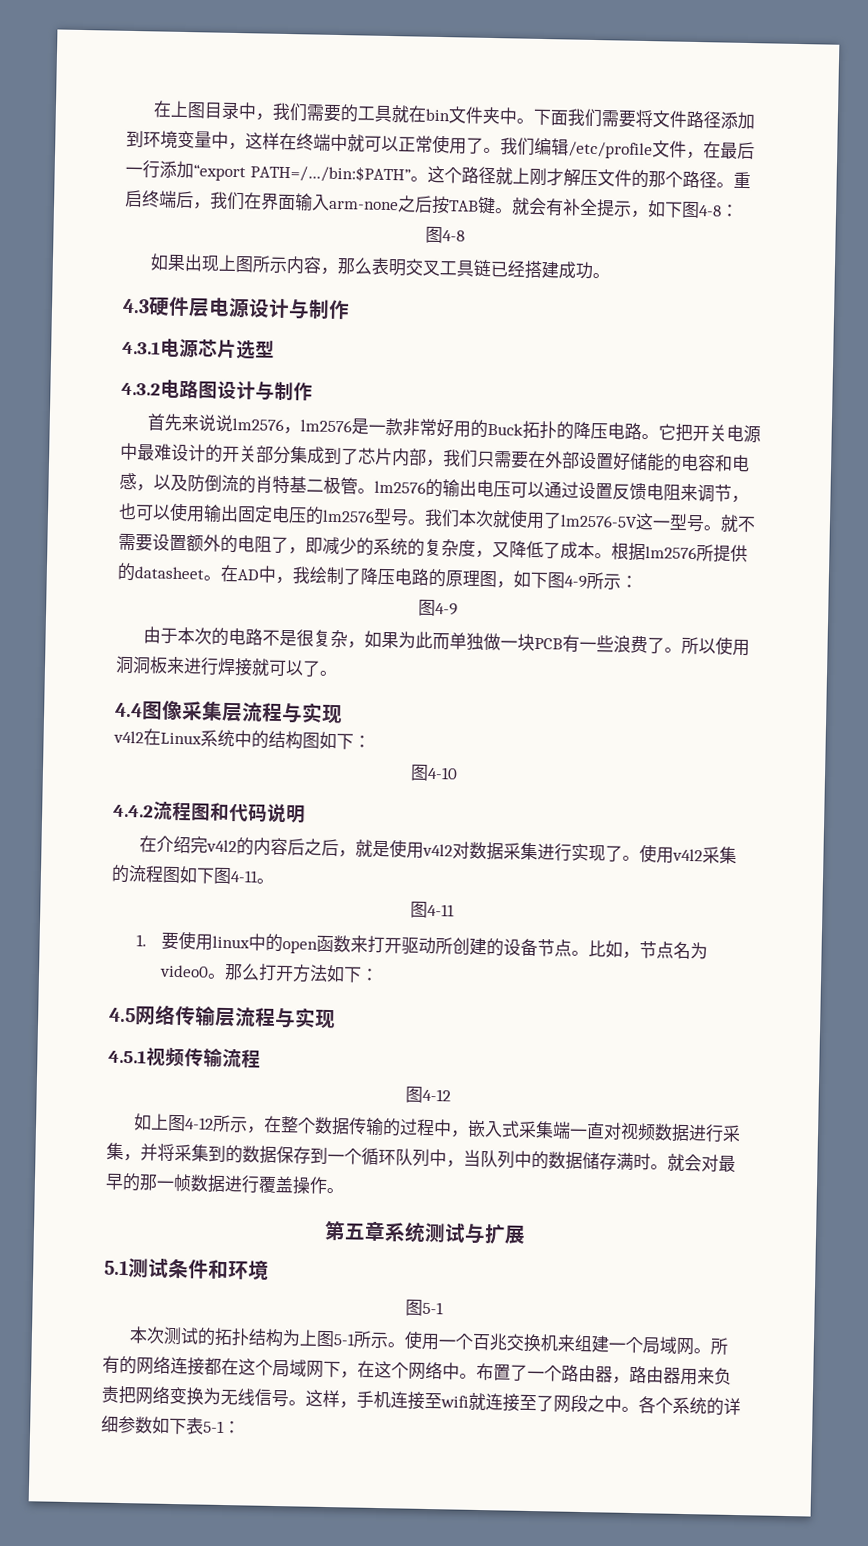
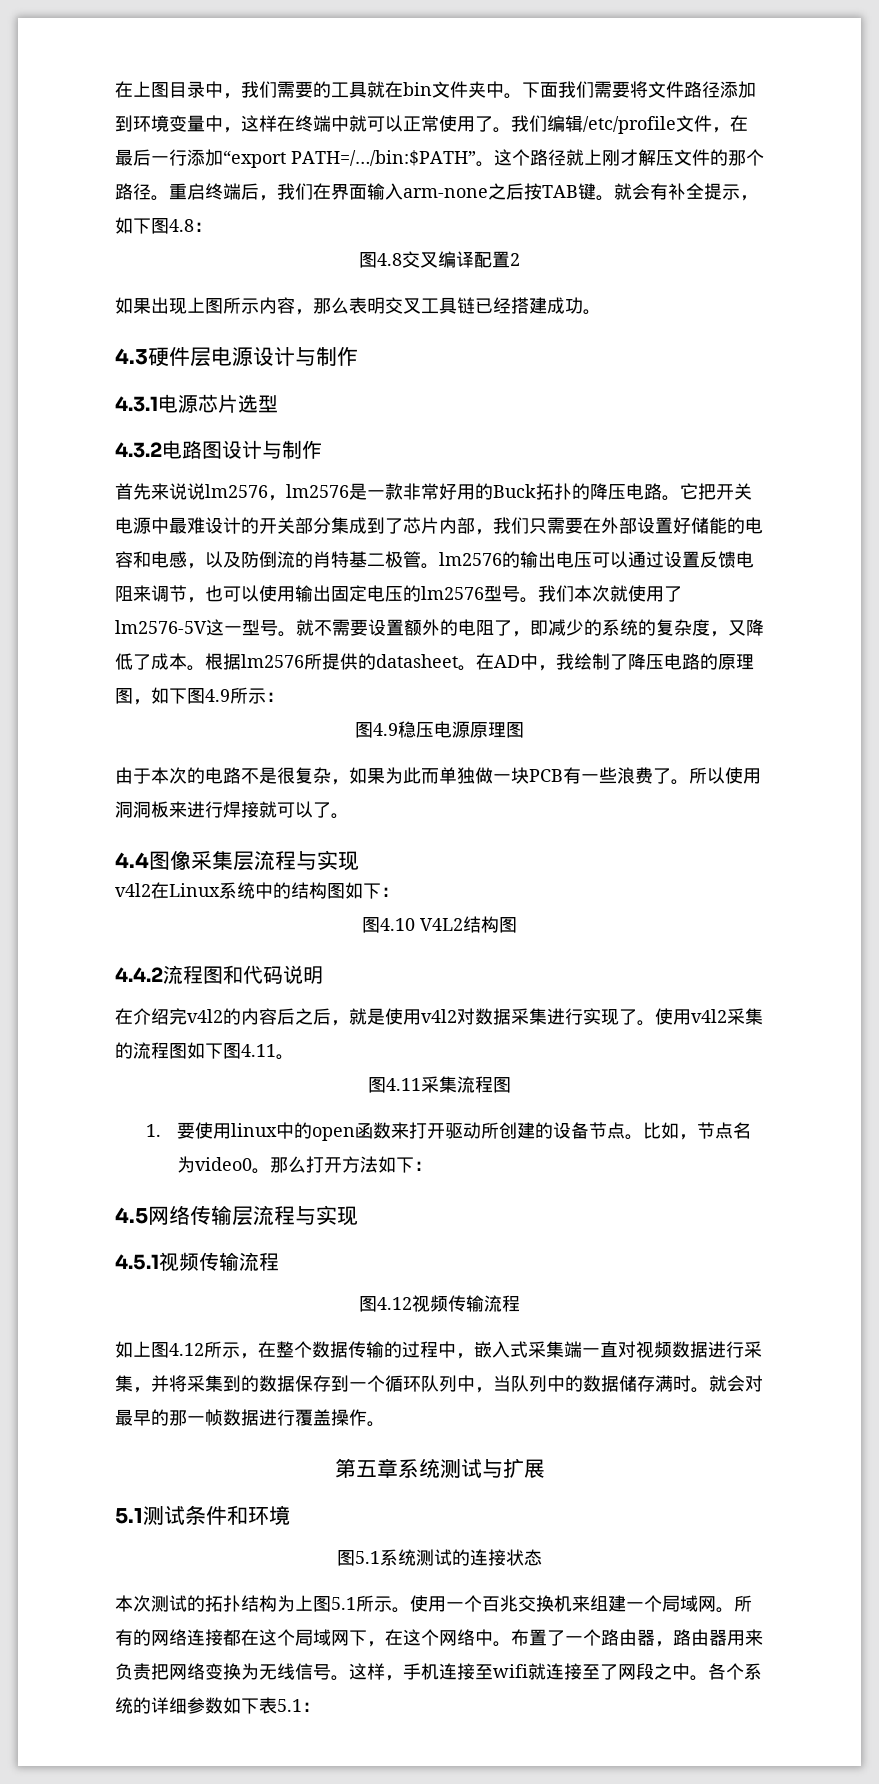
- 就会有补全提示，如下图4-8：
- 图4-8
+ 就会有补全提示，如下图4.8：
+ 图4.8交叉编译配置2
- 在AD中，我绘制了降压电路的原理图，如下图4-9所示：
- 图4-9
+ 在AD中，我绘制了降压电路的原理图，如下图4.9所示：
+ 图4.9稳压电源原理图
- 图4-10
+ 图4.10 V4L2结构图
- 使用v4l2采集的流程图如下图4-11。
- 图4-11
+ 使用v4l2采集的流程图如下图4.11。
+ 图4.11采集流程图
  4.5.1视频传输流程
- 图4-12
+ 图4.12视频传输流程
- 如上图4-12所示，在整个数据传输的过程中，嵌入式采集端一直对视频数据进行采集，并将采集到的数据保存到一个循环队列中，当队列中的数据储存满时。
+ 如上图4.12所示，在整个数据传输的过程中，嵌入式采集端一直对视频数据进行采集，并将采集到的数据保存到一个循环队列中，当队列中的数据储存满时。
  5.1测试条件和环境
- 图5-1
+ 图5.1系统测试的连接状态
- 本次测试的拓扑结构为上图5-1所示。
+ 本次测试的拓扑结构为上图5.1所示。
- 各个系统的详细参数如下表5-1：
+ 各个系统的详细参数如下表5.1：

